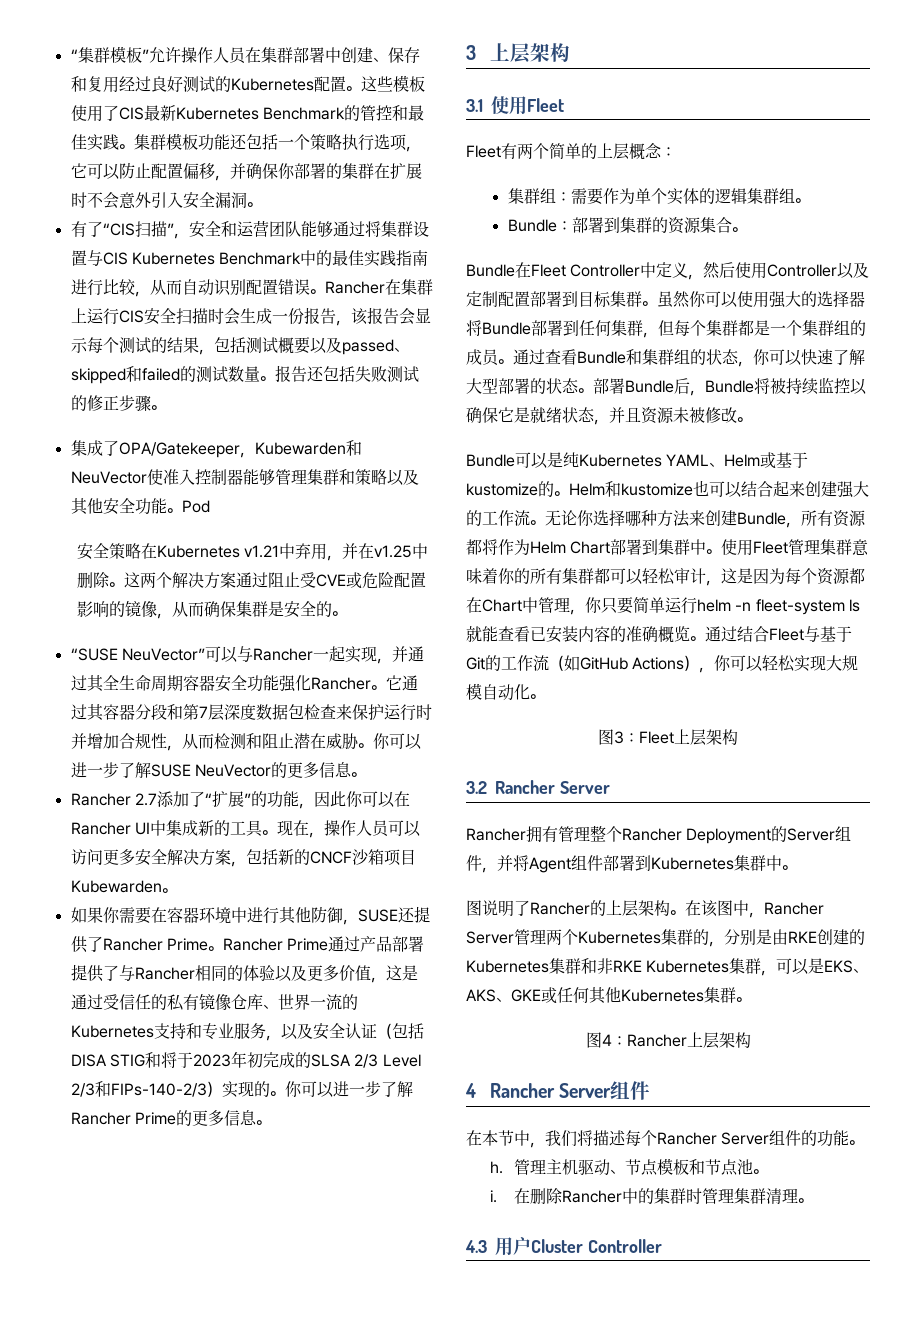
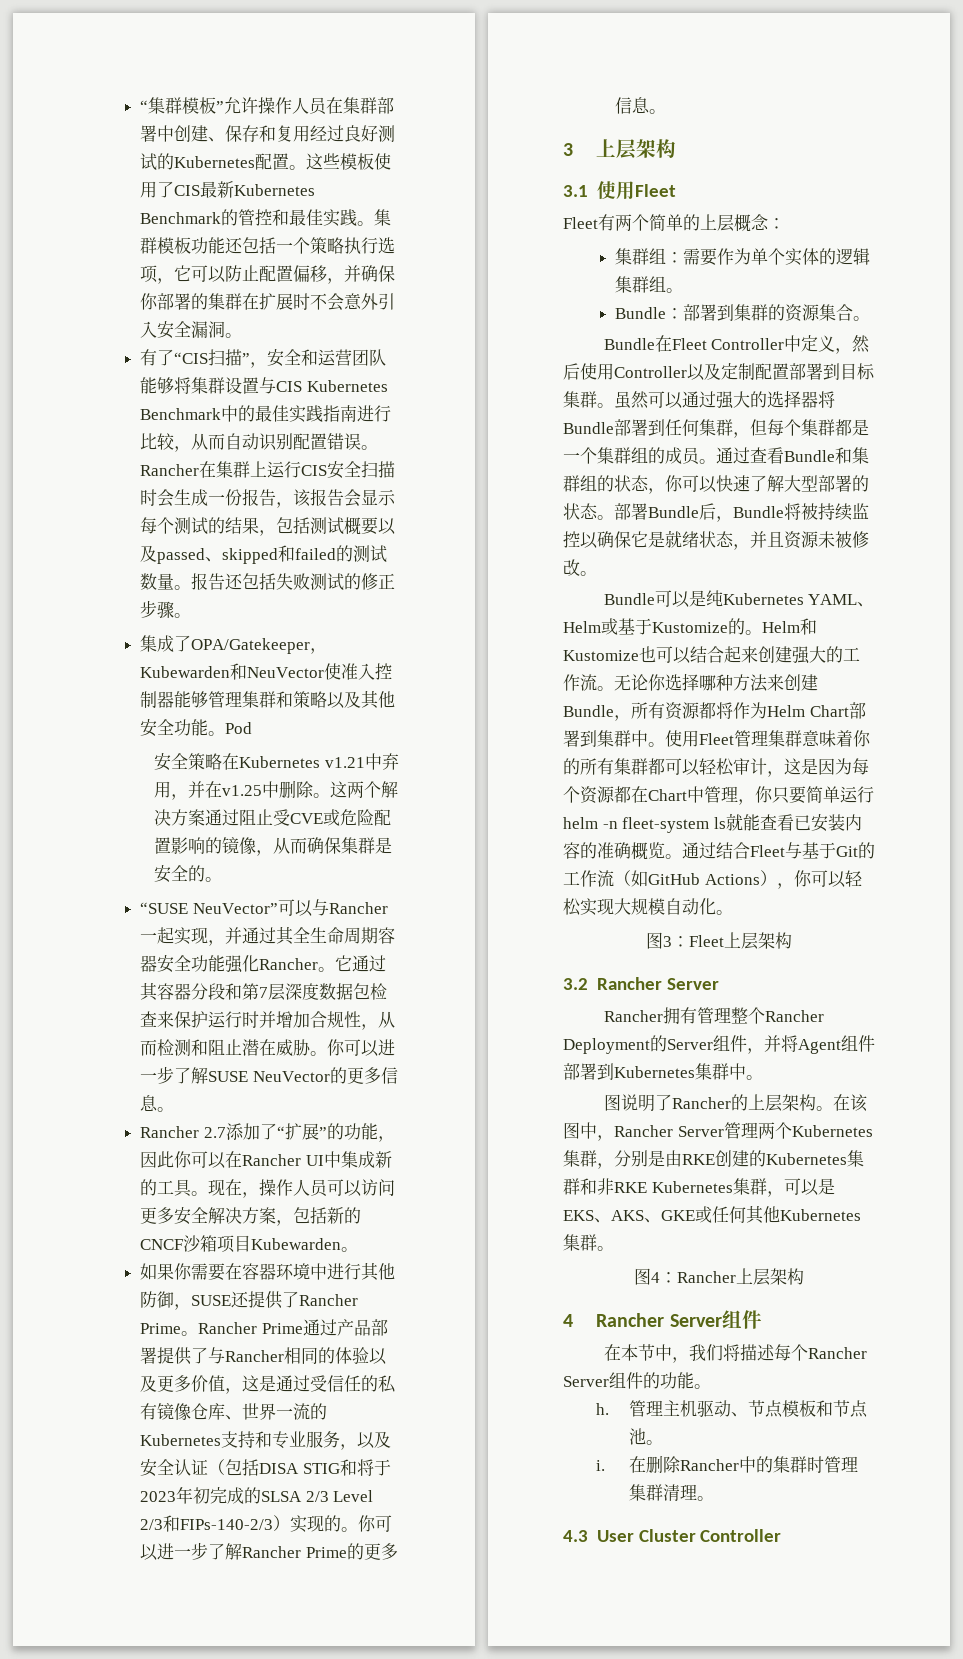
- 有了“CIS扫描”，安全和运营团队能够通过将集群设置与CIS Kubernetes Benchmark中的最佳实践指南进行比较，从而自动识别配置错误。
+ 有了“CIS扫描”，安全和运营团队能够将集群设置与CIS Kubernetes Benchmark中的最佳实践指南进行比较，从而自动识别配置错误。
- 虽然你可以使用强大的选择器将Bundle部署到任何集群，但每个集群都是一个集群组的成员。
+ 虽然可以通过强大的选择器将Bundle部署到任何集群，但每个集群都是一个集群组的成员。
- Bundle可以是纯Kubernetes YAML、Helm或基于kustomize的。
+ Bundle可以是纯Kubernetes YAML、Helm或基于Kustomize的。
- Helm和kustomize也可以结合起来创建强大的工作流。
+ Helm和Kustomize也可以结合起来创建强大的工作流。
- 在该图中，Rancher Server管理两个Kubernetes集群的，分别是由RKE创建的Kubernetes集群和非RKE Kubernetes集群，可以是EKS、AKS、GKE或任何其他Kubernetes集群。
+ 在该图中，Rancher Server管理两个Kubernetes集群，分别是由RKE创建的Kubernetes集群和非RKE Kubernetes集群，可以是EKS、AKS、GKE或任何其他Kubernetes集群。
- 4.3用户Cluster Controller
+ 4.3 User Cluster Controller

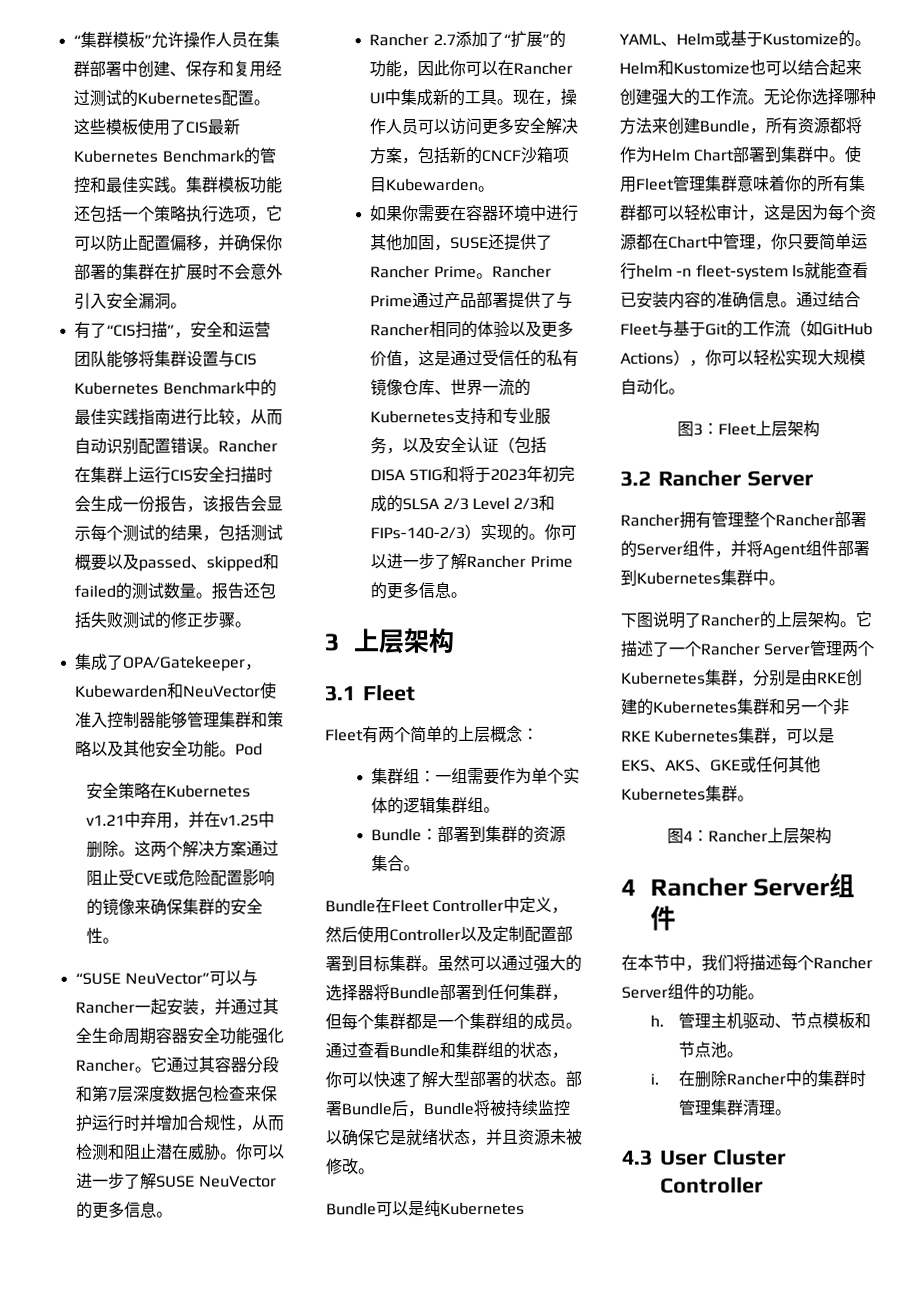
- “集群模板”允许操作人员在集群部署中创建、保存和复用经过良好测试的Kubernetes配置。
+ “集群模板”允许操作人员在集群部署中创建、保存和复用经过测试的Kubernetes配置。
- 这两个解决方案通过阻止受CVE或危险配置影响的镜像，从而确保集群是安全的。
+ 这两个解决方案通过阻止受CVE或危险配置影响的镜像来确保集群的安全性。
- “SUSE NeuVector”可以与Rancher一起实现，并通过其全生命周期容器安全功能强化Rancher。
+ “SUSE NeuVector”可以与Rancher一起安装，并通过其全生命周期容器安全功能强化Rancher。
- 如果你需要在容器环境中进行其他防御，SUSE还提供了Rancher Prime。
+ 如果你需要在容器环境中进行其他加固，SUSE还提供了Rancher Prime。
- 3.1使用Fleet
+ 3.1 Fleet
- 集群组：需要作为单个实体的逻辑集群组。
+ 集群组：一组需要作为单个实体的逻辑集群组。
- 使用Fleet管理集群意味着你的所有集群都可以轻松审计，这是因为每个资源都在Chart中管理，你只要简单运行helm -n fleet-system ls就能查看已安装内容的准确概览。
+ 使用Fleet管理集群意味着你的所有集群都可以轻松审计，这是因为每个资源都在Chart中管理，你只要简单运行helm -n fleet-system ls就能查看已安装内容的准确信息。
- Rancher拥有管理整个Rancher Deployment的Server组件，并将Agent组件部署到Kubernetes集群中。
+ Rancher拥有管理整个Rancher部署的Server组件，并将Agent组件部署到Kubernetes集群中。
- 图说明了Rancher的上层架构。
+ 下图说明了Rancher的上层架构。
- 在该图中，Rancher Server管理两个Kubernetes集群，分别是由RKE创建的Kubernetes集群和非RKE Kubernetes集群，可以是EKS、AKS、GKE或任何其他Kubernetes集群。
+ 它描述了一个Rancher Server管理两个Kubernetes集群，分别是由RKE创建的Kubernetes集群和另一个非RKE Kubernetes集群，可以是EKS、AKS、GKE或任何其他Kubernetes集群。

